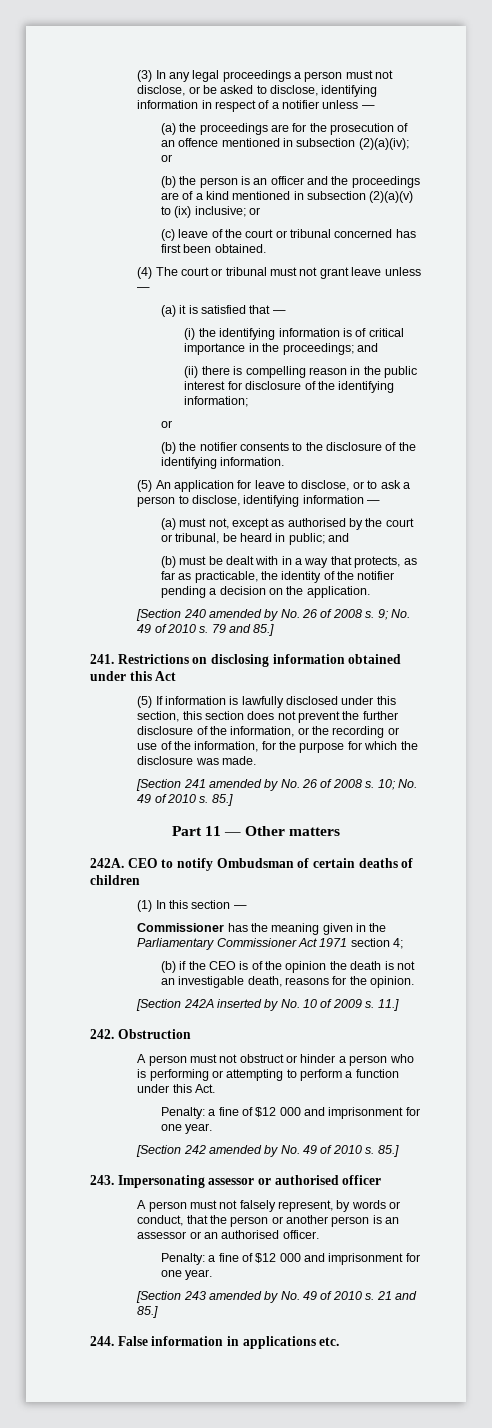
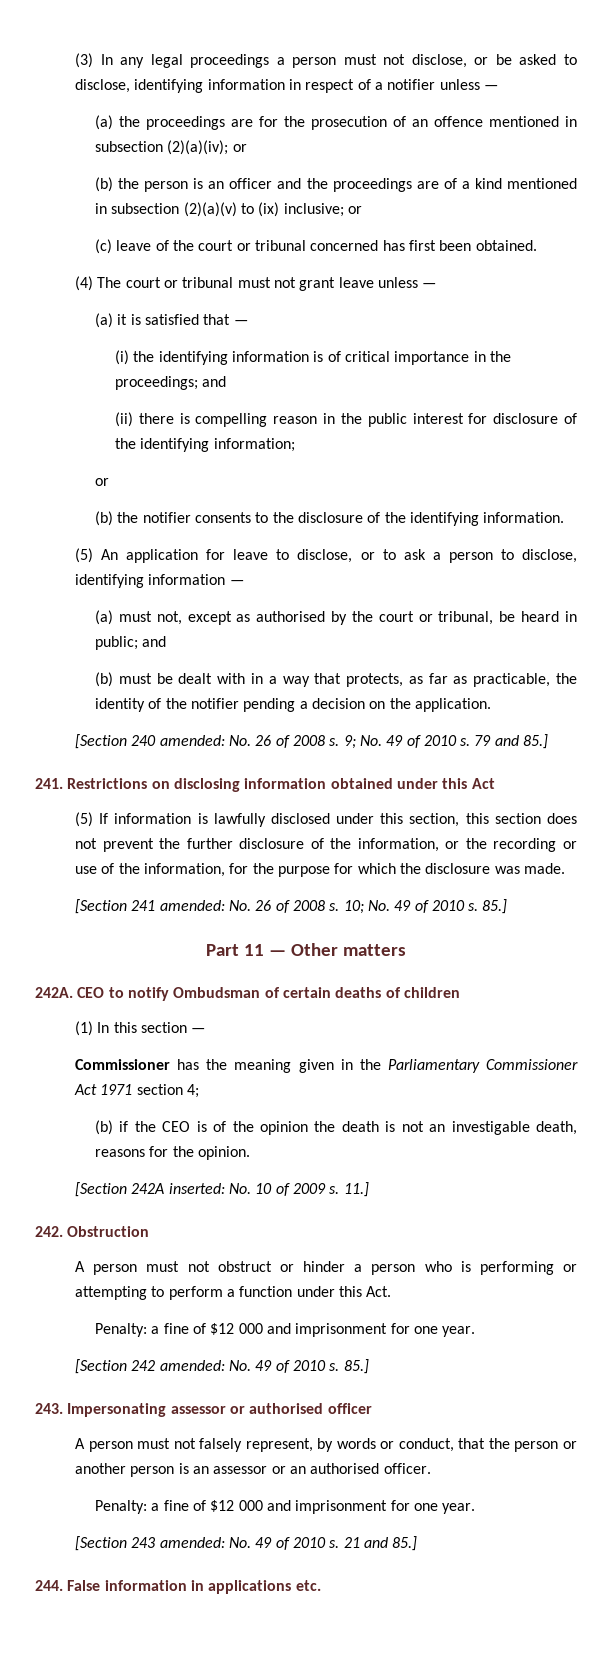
- [Section 240 amended by No. 26 of 2008 s.
+ [Section 240 amended: No. 26 of 2008 s.
- [Section 241 amended by No. 26 of 2008 s.
+ [Section 241 amended: No. 26 of 2008 s.
- [Section 242A inserted by No. 10 of 2009 s.
+ [Section 242A inserted: No. 10 of 2009 s.
- [Section 242 amended by No. 49 of 2010 s.
+ [Section 242 amended: No. 49 of 2010 s.
- [Section 243 amended by No. 49 of 2010 s.
+ [Section 243 amended: No. 49 of 2010 s.

